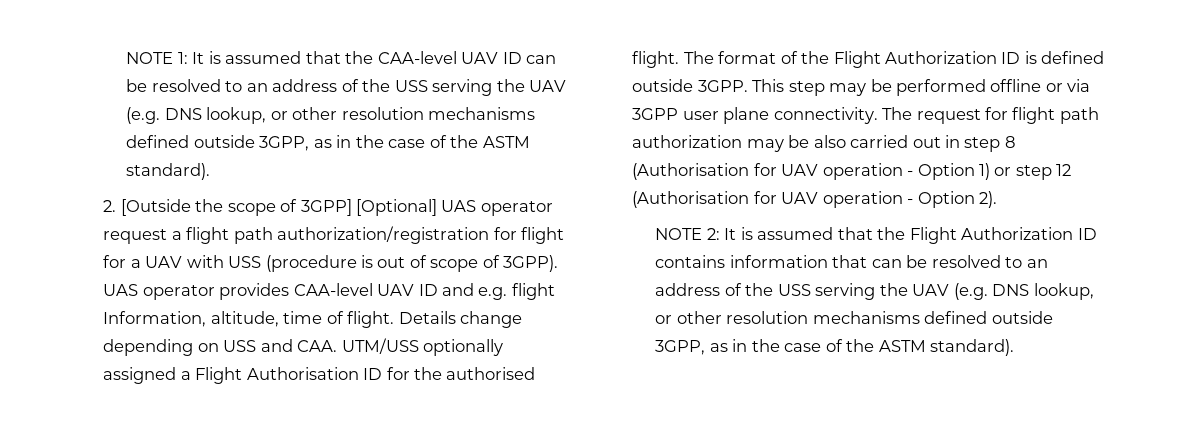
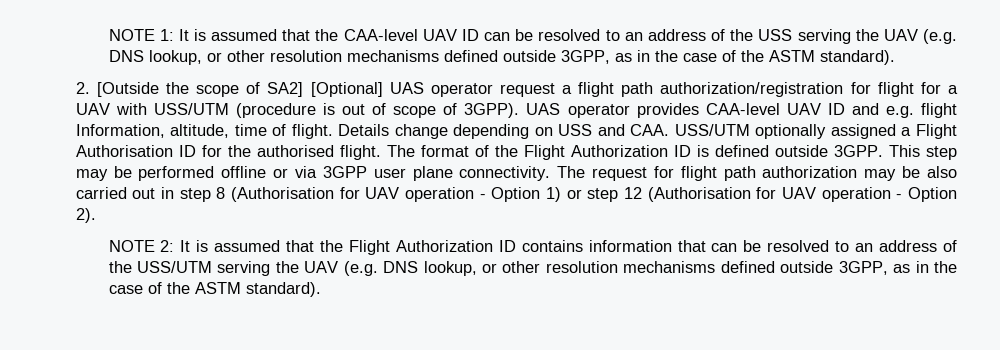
- 2. [Outside the scope of 3GPP] [Optional] UAS operator request a flight path authorization/registration for flight for a UAV with USS (procedure is out of scope of 3GPP).
+ 2. [Outside the scope of SA2] [Optional] UAS operator request a flight path authorization/registration for flight for a UAV with USS/UTM (procedure is out of scope of 3GPP).
- Details change depending on USS and CAA. UTM/USS optionally assigned a Flight Authorisation ID for the authorised flight.
+ Details change depending on USS and CAA. USS/UTM optionally assigned a Flight Authorisation ID for the authorised flight.
- NOTE 2: It is assumed that the Flight Authorization ID contains information that can be resolved to an address of the USS serving the UAV (e.g. DNS lookup, or other resolution mechanisms defined outside 3GPP, as in the case of the ASTM standard).
+ NOTE 2: It is assumed that the Flight Authorization ID contains information that can be resolved to an address of the USS/UTM serving the UAV (e.g. DNS lookup, or other resolution mechanisms defined outside 3GPP, as in the case of the ASTM standard).

